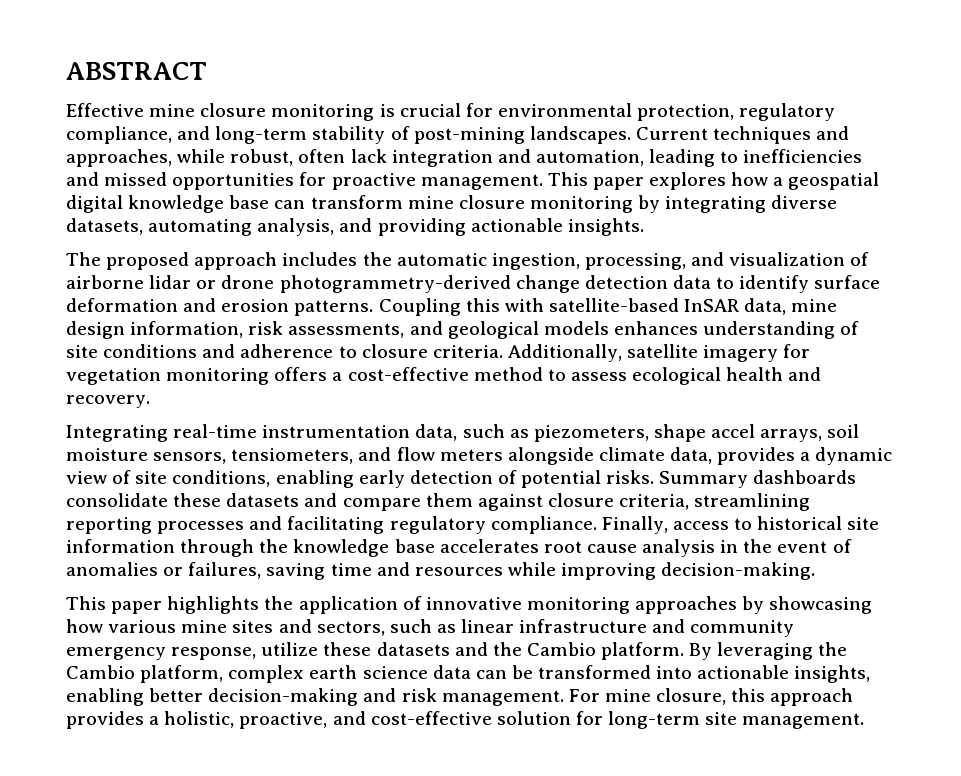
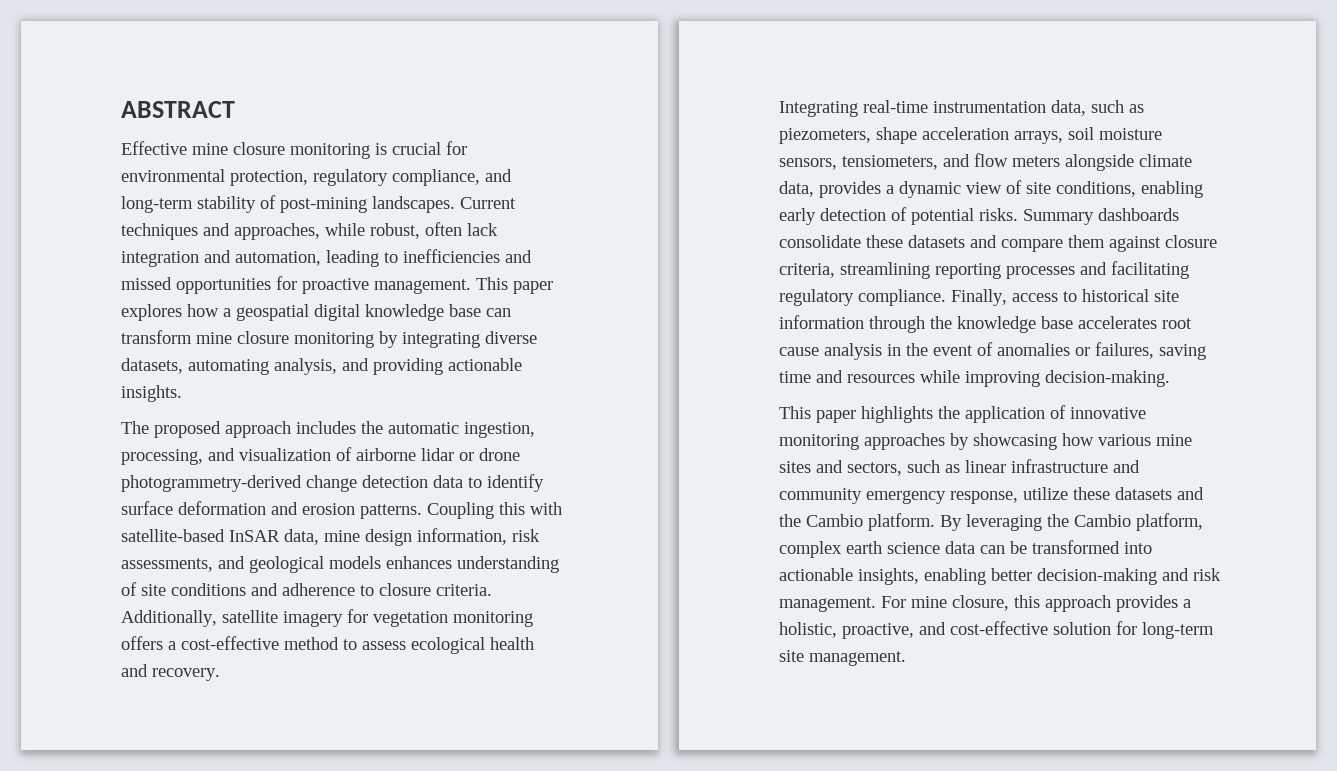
- Integrating real-time instrumentation data, such as piezometers, shape accel arrays, soil moisture sensors, tensiometers, and flow meters alongside climate data, provides a dynamic view of site conditions, enabling early detection of potential risks.
+ Integrating real-time instrumentation data, such as piezometers, shape acceleration arrays, soil moisture sensors, tensiometers, and flow meters alongside climate data, provides a dynamic view of site conditions, enabling early detection of potential risks.

